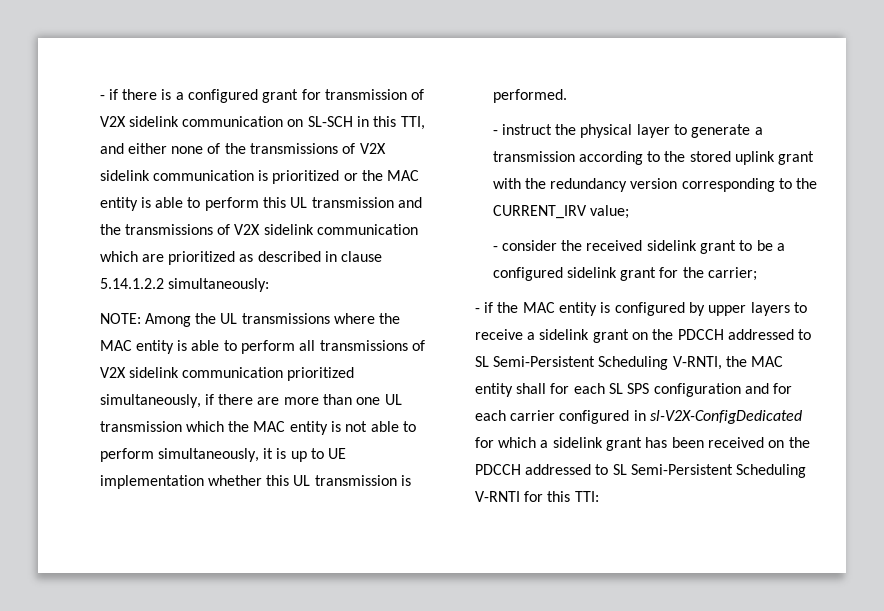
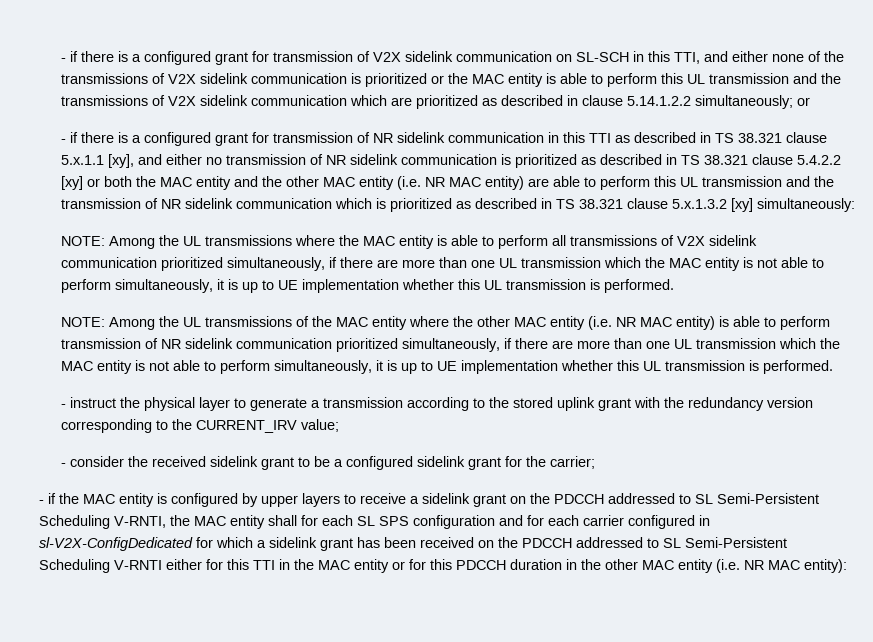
- - if there is a configured grant for transmission of V2X sidelink communication on SL-SCH in this TTI, and either none of the transmissions of V2X sidelink communication is prioritized or the MAC entity is able to perform this UL transmission and the transmissions of V2X sidelink communication which are prioritized as described in clause 5.14.1.2.2 simultaneously:
+ - if there is a configured grant for transmission of V2X sidelink communication on SL-SCH in this TTI, and either none of the transmissions of V2X sidelink communication is prioritized or the MAC entity is able to perform this UL transmission and the transmissions of V2X sidelink communication which are prioritized as described in clause 5.14.1.2.2 simultaneously; or
+ - if there is a configured grant for transmission of NR sidelink communication in this TTI as described in TS 38.321 clause 5.x.1.1 [xy], and either no transmission of NR sidelink communication is prioritized as described in TS 38.321 clause 5.4.2.2 [xy] or both the MAC entity and the other MAC entity (i.e. NR MAC entity) are able to perform this UL transmission and the transmission of NR sidelink communication which is prioritized as described in TS 38.321 clause 5.x.1.3.2 [xy] simultaneously:
+ NOTE: Among the UL transmissions of the MAC entity where the other MAC entity (i.e. NR MAC entity) is able to perform transmission of NR sidelink communication prioritized simultaneously, if there are more than one UL transmission which the MAC entity is not able to perform simultaneously, it is up to UE implementation whether this UL transmission is performed.
- - if the MAC entity is configured by upper layers to receive a sidelink grant on the PDCCH addressed to SL Semi-Persistent Scheduling V-RNTI, the MAC entity shall for each SL SPS configuration and for each carrier configured in sl-V2X-ConfigDedicated for which a sidelink grant has been received on the PDCCH addressed to SL Semi-Persistent Scheduling V-RNTI for this TTI:
+ - if the MAC entity is configured by upper layers to receive a sidelink grant on the PDCCH addressed to SL Semi-Persistent Scheduling V-RNTI, the MAC entity shall for each SL SPS configuration and for each carrier configured in sl-V2X-ConfigDedicated for which a sidelink grant has been received on the PDCCH addressed to SL Semi-Persistent Scheduling V-RNTI either for this TTI in the MAC entity or for this PDCCH duration in the other MAC entity (i.e. NR MAC entity):

